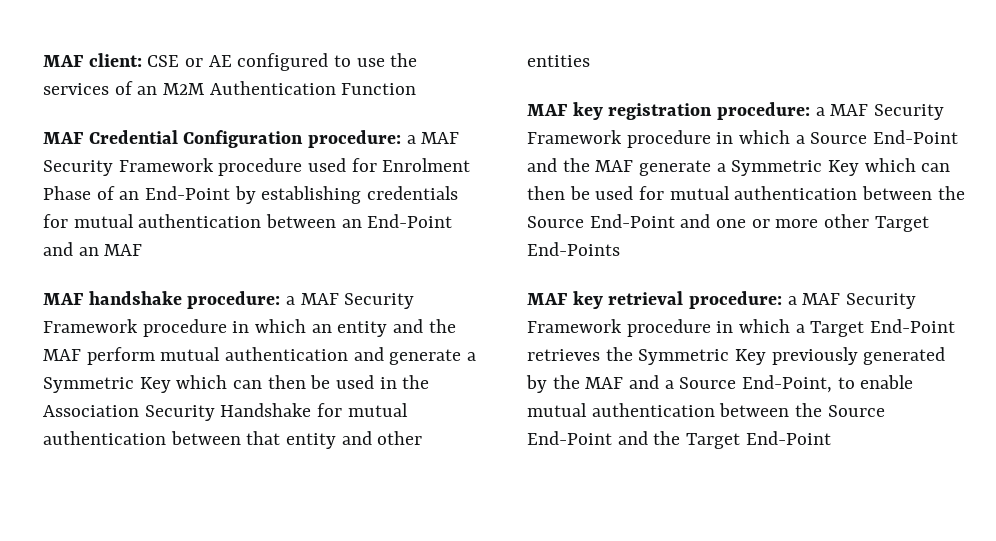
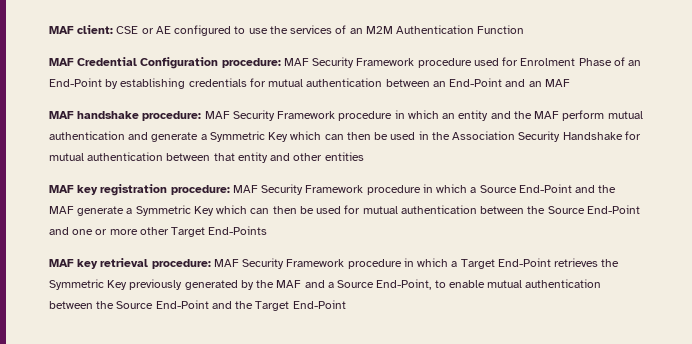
- MAF Credential Configuration procedure: a MAF Security Framework procedure used for Enrolment Phase of an End-Point by establishing credentials for mutual authentication between an End-Point and an MAF
+ MAF Credential Configuration procedure: MAF Security Framework procedure used for Enrolment Phase of an End-Point by establishing credentials for mutual authentication between an End-Point and an MAF
- MAF handshake procedure: a MAF Security Framework procedure in which an entity and the MAF perform mutual authentication and generate a Symmetric Key which can then be used in the Association Security Handshake for mutual authentication between that entity and other entities
+ MAF handshake procedure: MAF Security Framework procedure in which an entity and the MAF perform mutual authentication and generate a Symmetric Key which can then be used in the Association Security Handshake for mutual authentication between that entity and other entities
- MAF key registration procedure: a MAF Security Framework procedure in which a Source End-Point and the MAF generate a Symmetric Key which can then be used for mutual authentication between the Source End-Point and one or more other Target End-Points
+ MAF key registration procedure: MAF Security Framework procedure in which a Source End-Point and the MAF generate a Symmetric Key which can then be used for mutual authentication between the Source End-Point and one or more other Target End-Points
- MAF key retrieval procedure: a MAF Security Framework procedure in which a Target End-Point retrieves the Symmetric Key previously generated by the MAF and a Source End-Point, to enable mutual authentication between the Source End-Point and the Target End-Point
+ MAF key retrieval procedure: MAF Security Framework procedure in which a Target End-Point retrieves the Symmetric Key previously generated by the MAF and a Source End-Point, to enable mutual authentication between the Source End-Point and the Target End-Point

